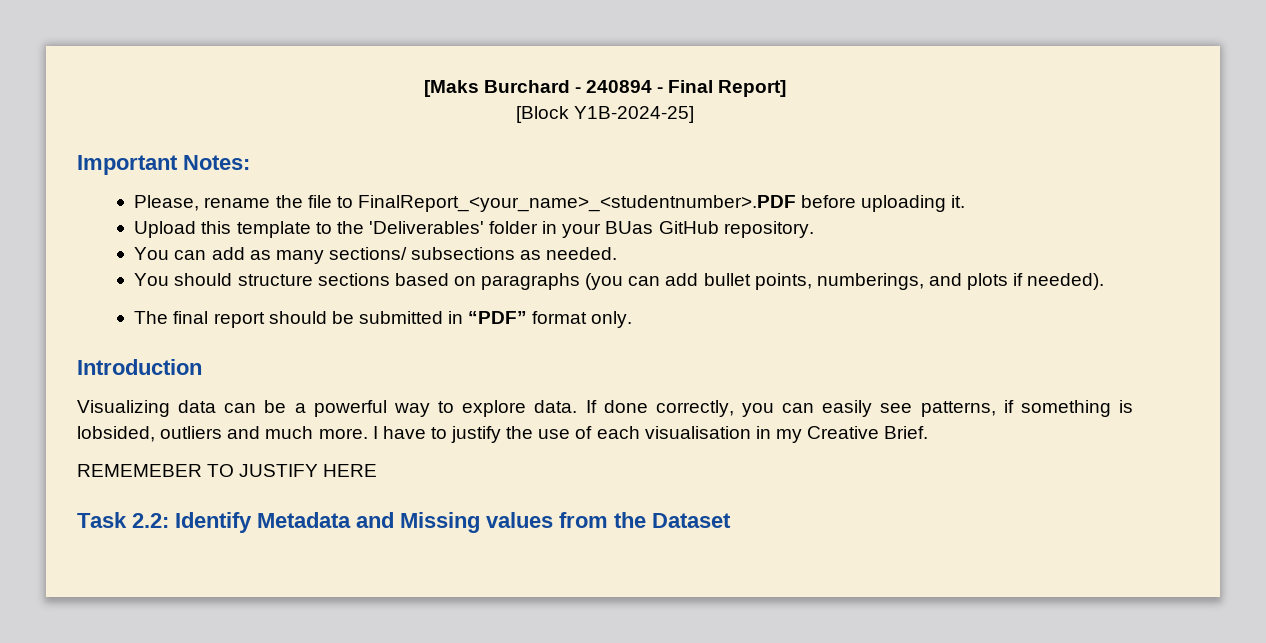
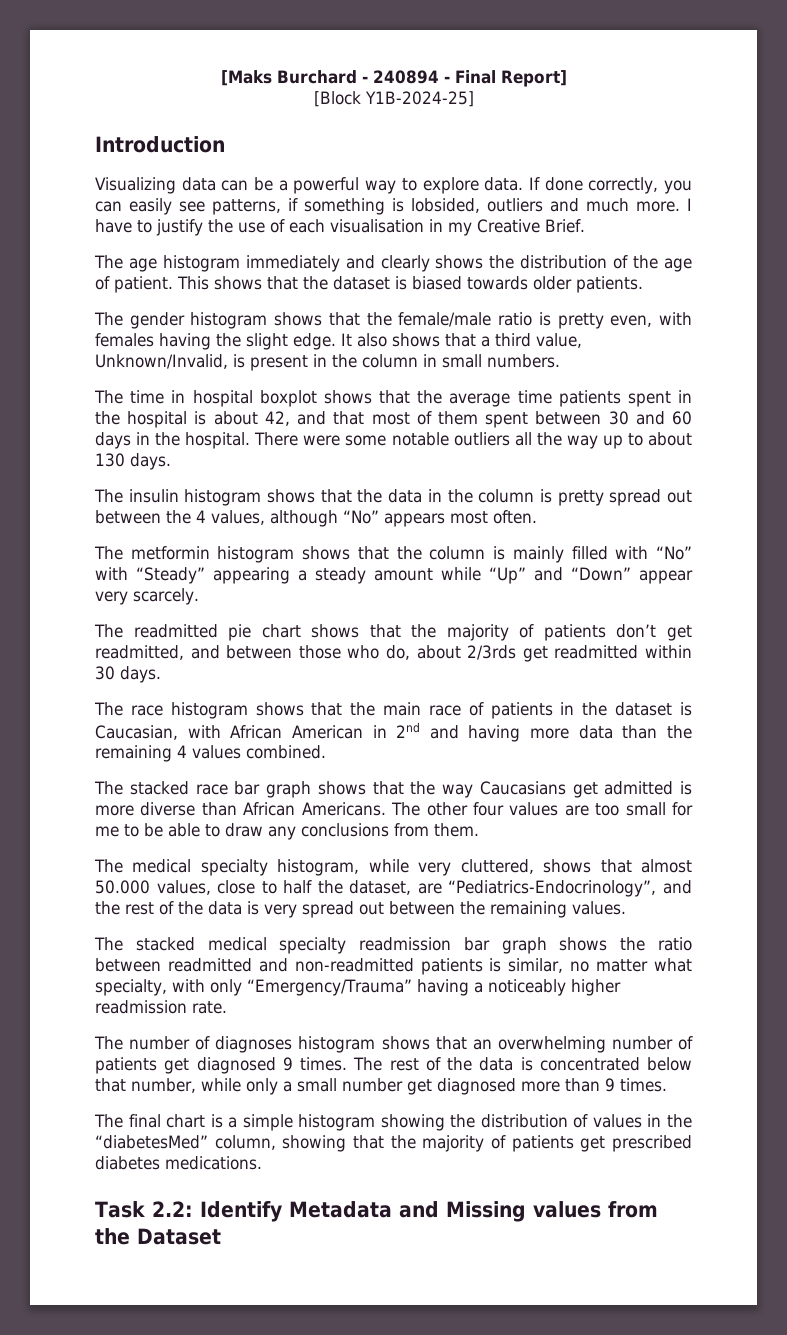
- Important Notes:
- Please, rename the file to FinalReport_<your_name>_<studentnumber>.PDF before uploading it.
- Upload this template to the 'Deliverables' folder in your BUas GitHub repository.
- You can add as many sections/ subsections as needed.
- You should structure sections based on paragraphs (you can add bullet points, numberings, and plots if needed).
- The final report should be submitted in “PDF” format only.
- REMEMEBER TO JUSTIFY HERE
+ The age histogram immediately and clearly shows the distribution of the age of patient. This shows that the dataset is biased towards older patients.
+ The gender histogram shows that the female/male ratio is pretty even, with females having the slight edge. It also shows that a third value, Unknown/Invalid, is present in the column in small numbers.
+ The time in hospital boxplot shows that the average time patients spent in the hospital is about 42, and that most of them spent between 30 and 60 days in the hospital. There were some notable outliers all the way up to about 130 days.
+ The insulin histogram shows that the data in the column is pretty spread out between the 4 values, although “No” appears most often.
+ The metformin histogram shows that the column is mainly filled with “No” with “Steady” appearing a steady amount while “Up” and “Down” appear very scarcely.
+ The readmitted pie chart shows that the majority of patients don’t get readmitted, and between those who do, about 2/3rds get readmitted within 30 days.
+ The race histogram shows that the main race of patients in the dataset is Caucasian, with African American in 2nd and having more data than the remaining 4 values combined.
+ The stacked race bar graph shows that the way Caucasians get admitted is more diverse than African Americans. The other four values are too small for me to be able to draw any conclusions from them.
+ The medical specialty histogram, while very cluttered, shows that almost 50.000 values, close to half the dataset, are “Pediatrics-Endocrinology”, and the rest of the data is very spread out between the remaining values.
+ The stacked medical specialty readmission bar graph shows the ratio between readmitted and non-readmitted patients is similar, no matter what specialty, with only “Emergency/Trauma” having a noticeably higher readmission rate.
+ The number of diagnoses histogram shows that an overwhelming number of patients get diagnosed 9 times. The rest of the data is concentrated below that number, while only a small number get diagnosed more than 9 times.
+ The final chart is a simple histogram showing the distribution of values in the “diabetesMed” column, showing that the majority of patients get prescribed diabetes medications.

